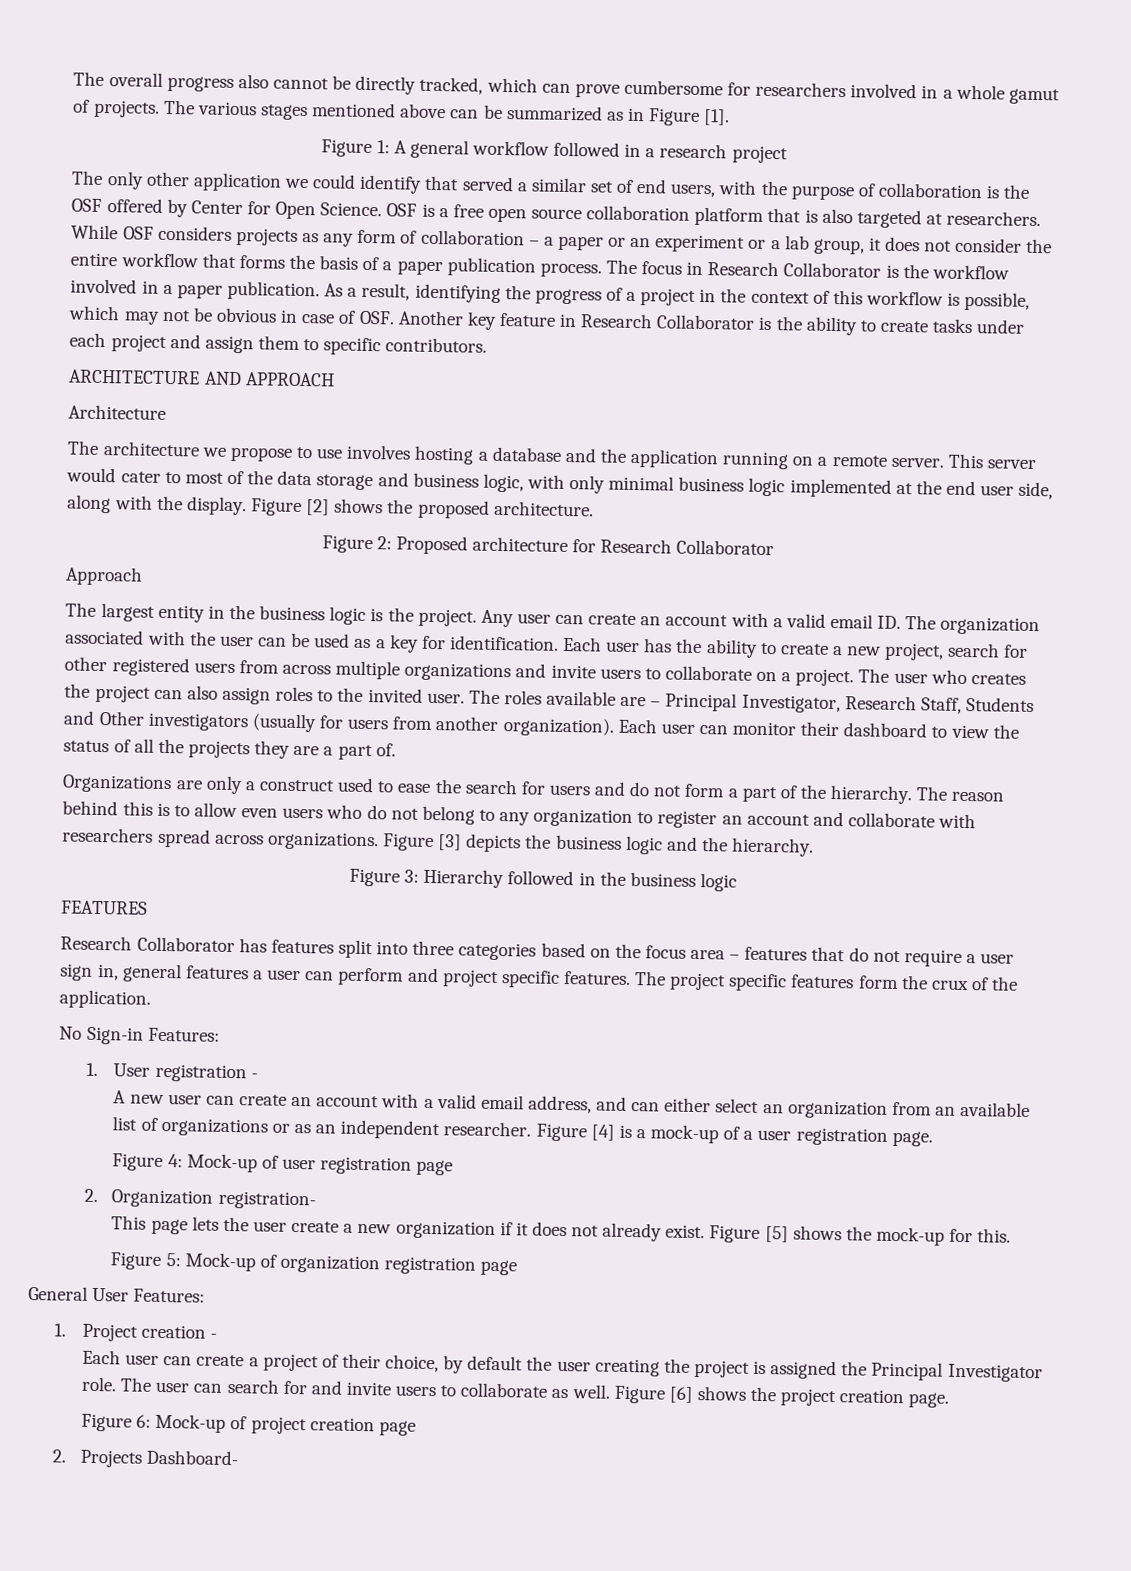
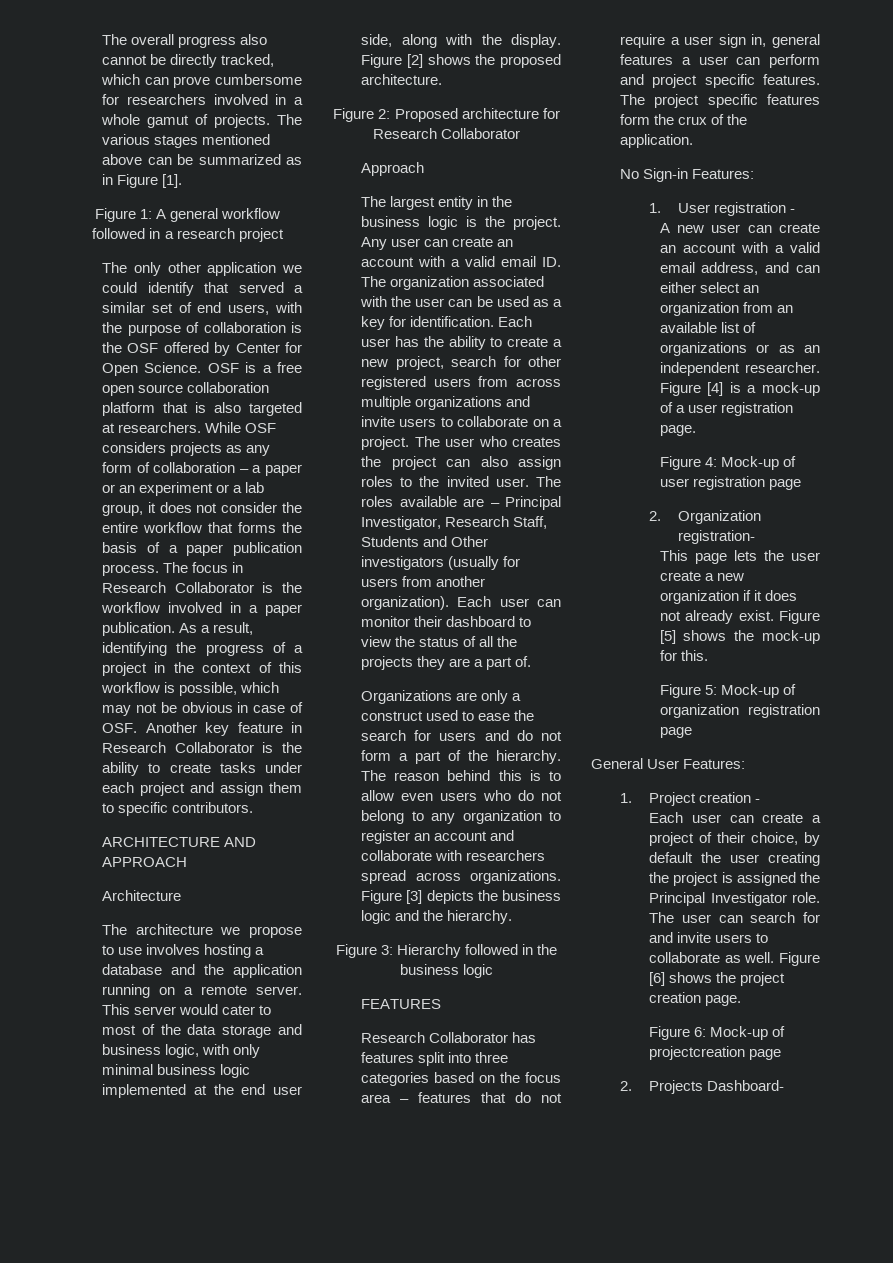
- Figure 6: Mock-up of project creation page
+ Figure 6: Mock-up of projectcreation page

